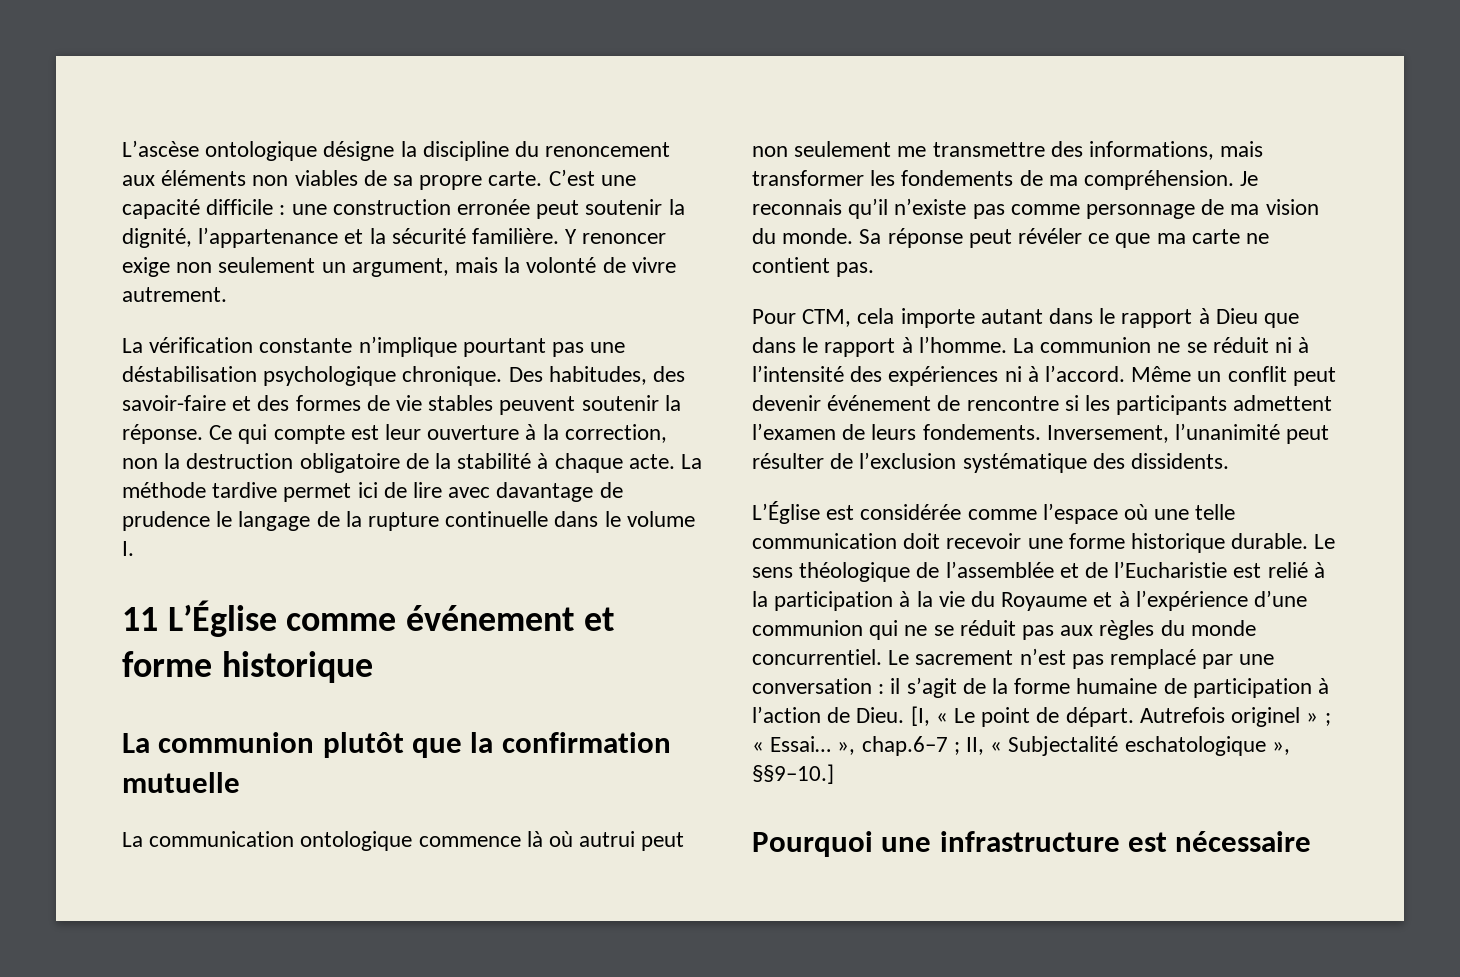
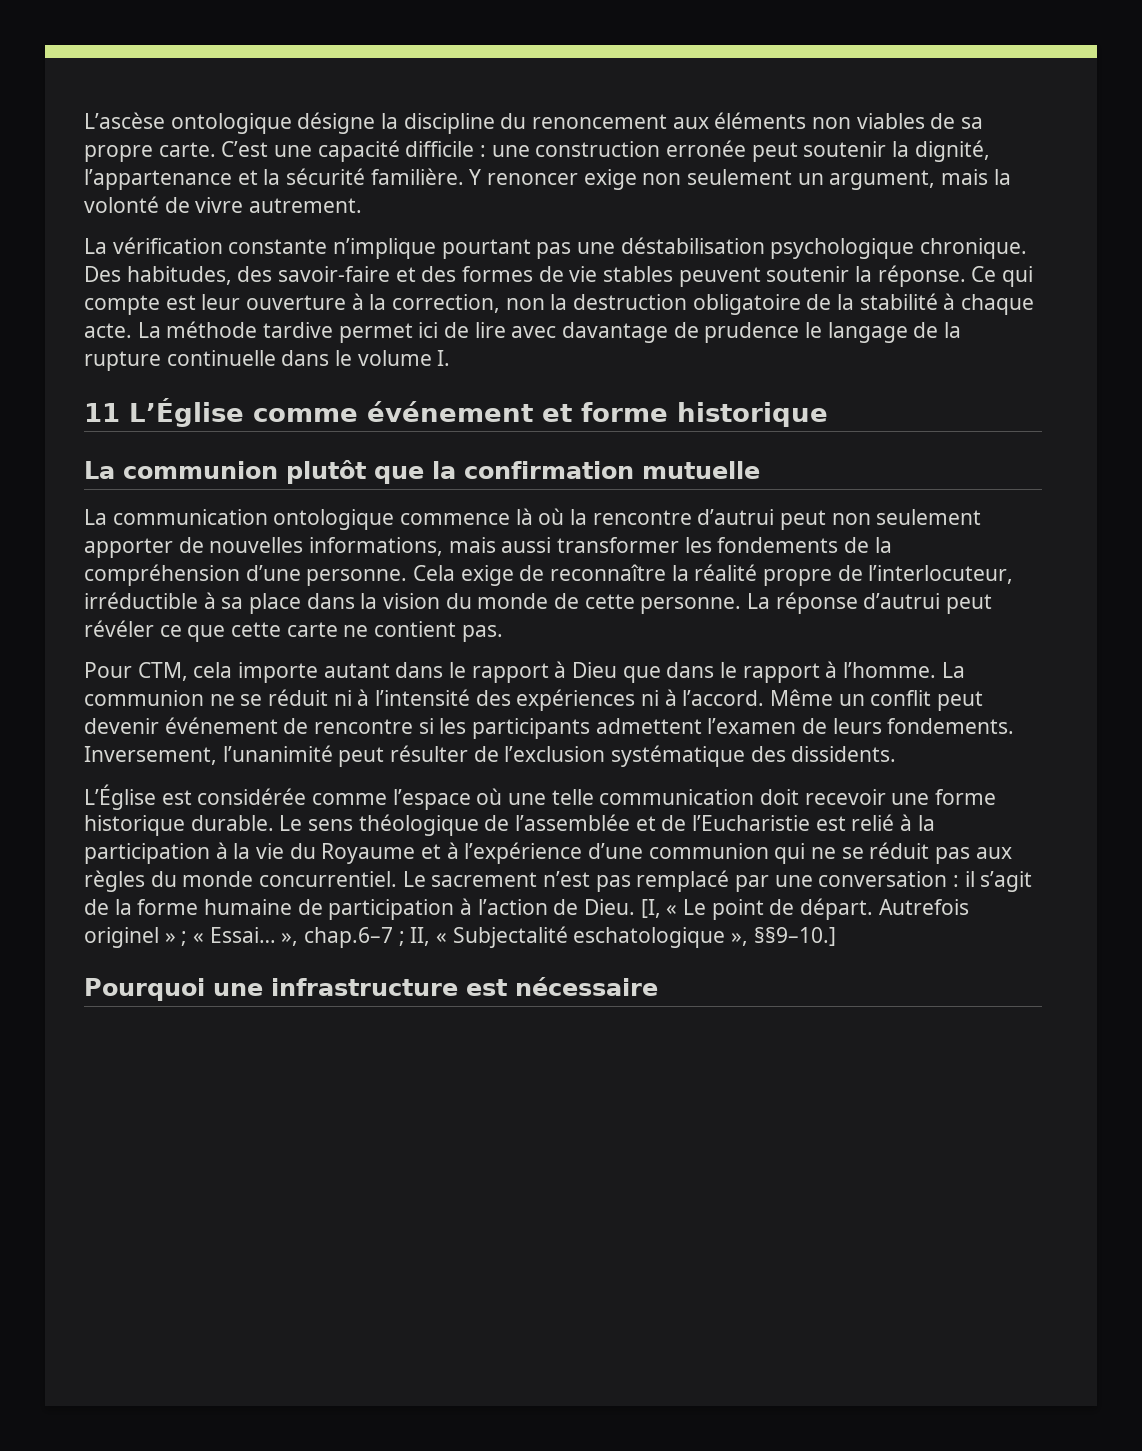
- La communication ontologique commence là où autrui peut non seulement me transmettre des informations, mais transformer les fondements de ma compréhension. Je reconnais qu’il n’existe pas comme personnage de ma vision du monde. Sa réponse peut révéler ce que ma carte ne contient pas.
+ La communication ontologique commence là où la rencontre d’autrui peut non seulement apporter de nouvelles informations, mais aussi transformer les fondements de la compréhension d’une personne. Cela exige de reconnaître la réalité propre de l’interlocuteur, irréductible à sa place dans la vision du monde de cette personne. La réponse d’autrui peut révéler ce que cette carte ne contient pas.

